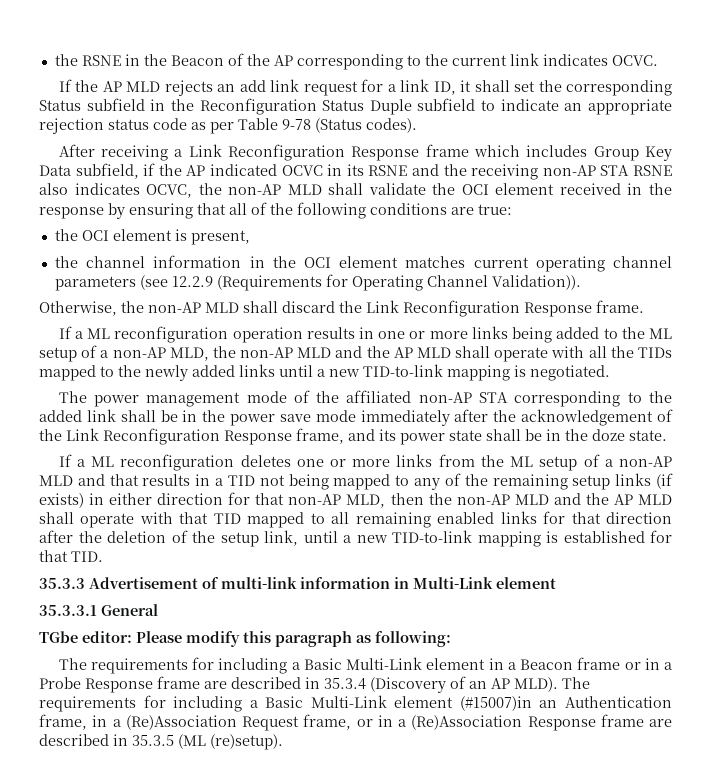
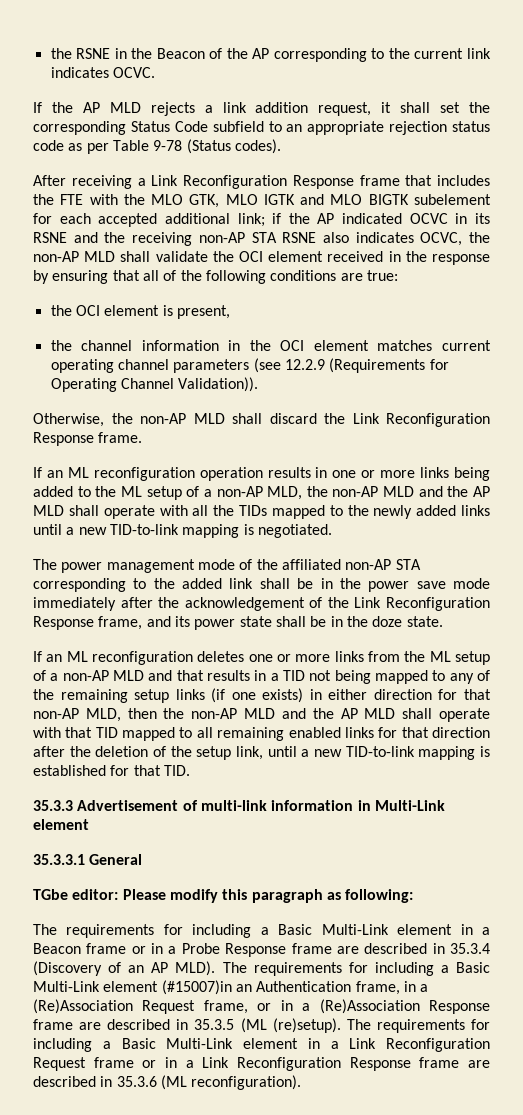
- If the AP MLD rejects an add link request for a link ID, it shall set the corresponding Status subfield in the Reconfiguration Status Duple subfield to indicate an appropriate rejection status code as per Table 9-78 (Status codes).
+ If the AP MLD rejects a link addition request, it shall set the corresponding Status Code subfield to an appropriate rejection status code as per Table 9-78 (Status codes).
- After receiving a Link Reconfiguration Response frame which includes Group Key Data subfield, if the AP indicated OCVC in its RSNE and the receiving non-AP STA RSNE also indicates OCVC, the non-AP MLD shall validate the OCI element received in the response by ensuring that all of the following conditions are true:
+ After receiving a Link Reconfiguration Response frame that includes the FTE with the MLO GTK, MLO IGTK and MLO BIGTK subelement for each accepted additional link; if the AP indicated OCVC in its RSNE and the receiving non-AP STA RSNE also indicates OCVC, the non-AP MLD shall validate the OCI element received in the response by ensuring that all of the following conditions are true:
- If a ML reconfiguration operation results in one or more links being added to the ML setup of a non-AP MLD, the non-AP MLD and the AP MLD shall operate with all the TIDs mapped to the newly added links until a new TID-to-link mapping is negotiated.
+ If an ML reconfiguration operation results in one or more links being added to the ML setup of a non-AP MLD, the non-AP MLD and the AP MLD shall operate with all the TIDs mapped to the newly added links until a new TID-to-link mapping is negotiated.
- If a ML reconfiguration deletes one or more links from the ML setup of a non-AP MLD and that results in a TID not being mapped to any of the remaining setup links (if exists) in either direction for that non-AP MLD, then the non-AP MLD and the AP MLD shall operate with that TID mapped to all remaining enabled links for that direction after the deletion of the setup link, until a new TID-to-link mapping is established for that TID.
+ If an ML reconfiguration deletes one or more links from the ML setup of a non-AP MLD and that results in a TID not being mapped to any of the remaining setup links (if one exists) in either direction for that non-AP MLD, then the non-AP MLD and the AP MLD shall operate with that TID mapped to all remaining enabled links for that direction after the deletion of the setup link, until a new TID-to-link mapping is established for that TID.
+ The requirements for including a Basic Multi-Link element in a Link Reconfiguration Request frame or in a Link Reconfiguration Response frame are described in 35.3.6 (ML reconfiguration).

